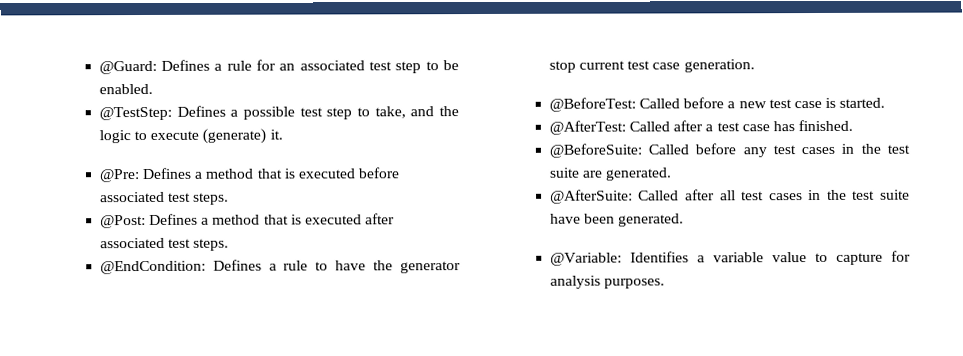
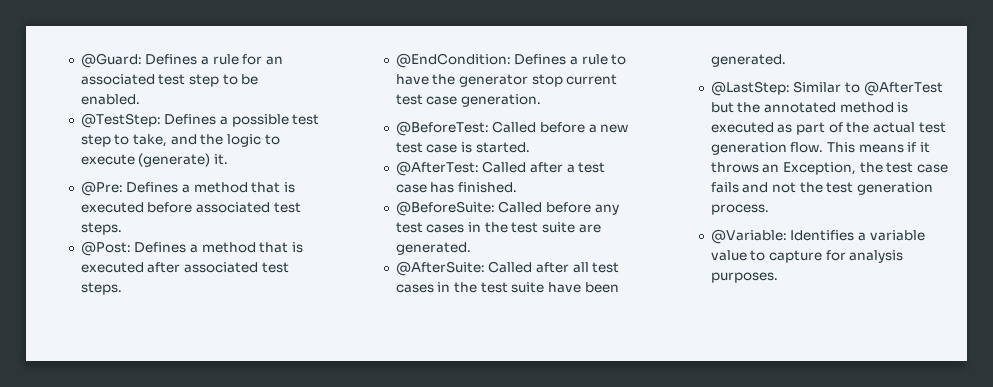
+ @LastStep: Similar to @AfterTest but the annotated method is executed as part of the actual test generation flow. This means if it throws an Exception, the test case fails and not the test generation process.

